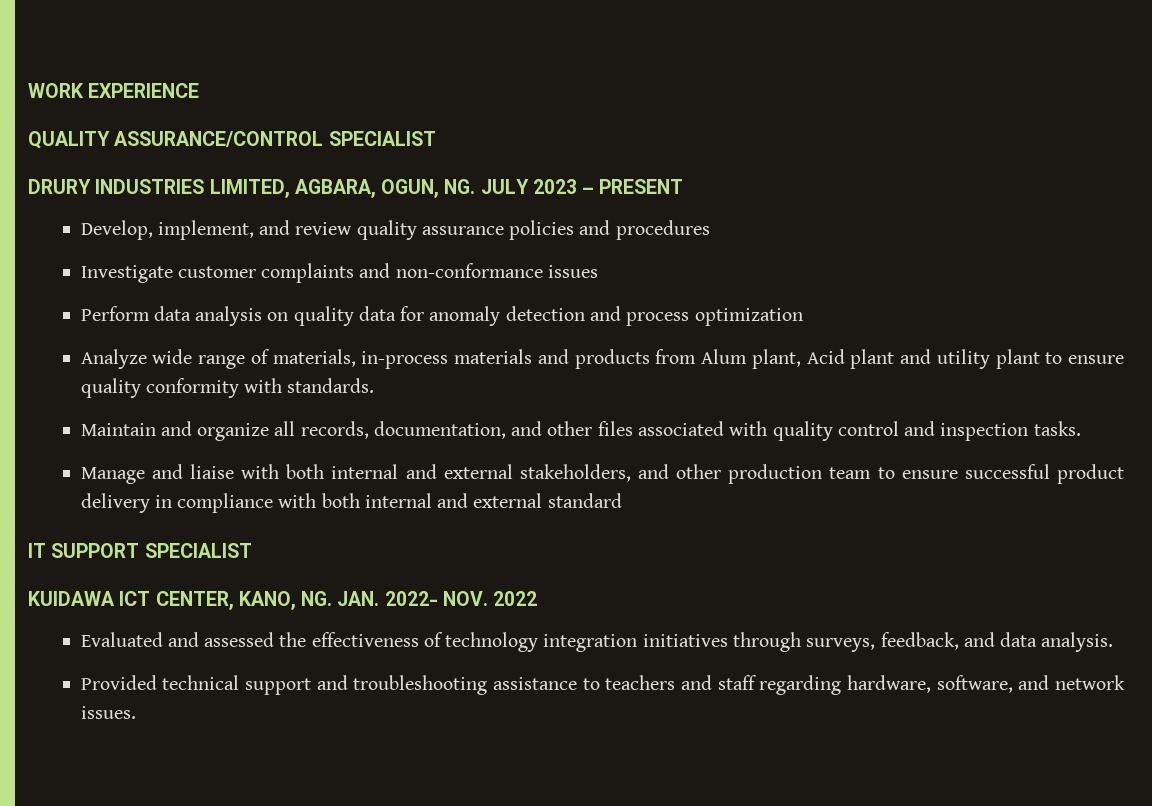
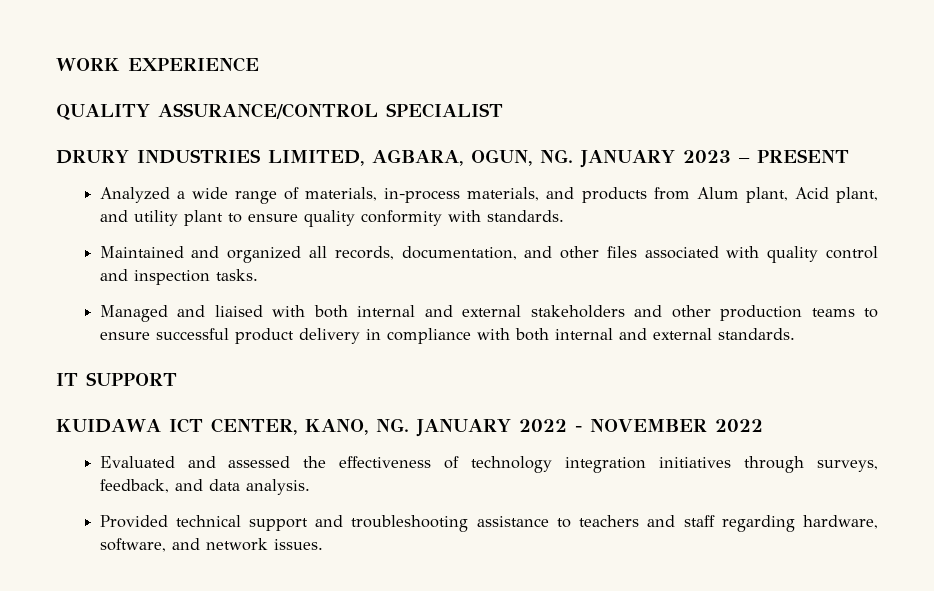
- DRURY INDUSTRIES LIMITED, AGBARA, OGUN, NG. JULY 2023 – PRESENT
+ DRURY INDUSTRIES LIMITED, AGBARA, OGUN, NG. JANUARY 2023 – PRESENT
- Develop, implement, and review quality assurance policies and procedures
- Investigate customer complaints and non-conformance issues
- Perform data analysis on quality data for anomaly detection and process optimization
- Analyze wide range of materials, in-process materials and products from Alum plant, Acid plant and utility plant to ensure quality conformity with standards.
+ Analyzed a wide range of materials, in-process materials, and products from Alum plant, Acid plant, and utility plant to ensure quality conformity with standards.
- Maintain and organize all records, documentation, and other files associated with quality control and inspection tasks.
+ Maintained and organized all records, documentation, and other files associated with quality control and inspection tasks.
- Manage and liaise with both internal and external stakeholders, and other production team to ensure successful product delivery in compliance with both internal and external standard
+ Managed and liaised with both internal and external stakeholders and other production teams to ensure successful product delivery in compliance with both internal and external standards.
- IT SUPPORT SPECIALIST
+ IT SUPPORT
- KUIDAWA ICT CENTER, KANO, NG. JAN. 2022- NOV. 2022
+ KUIDAWA ICT CENTER, KANO, NG. JANUARY 2022 - NOVEMBER 2022

